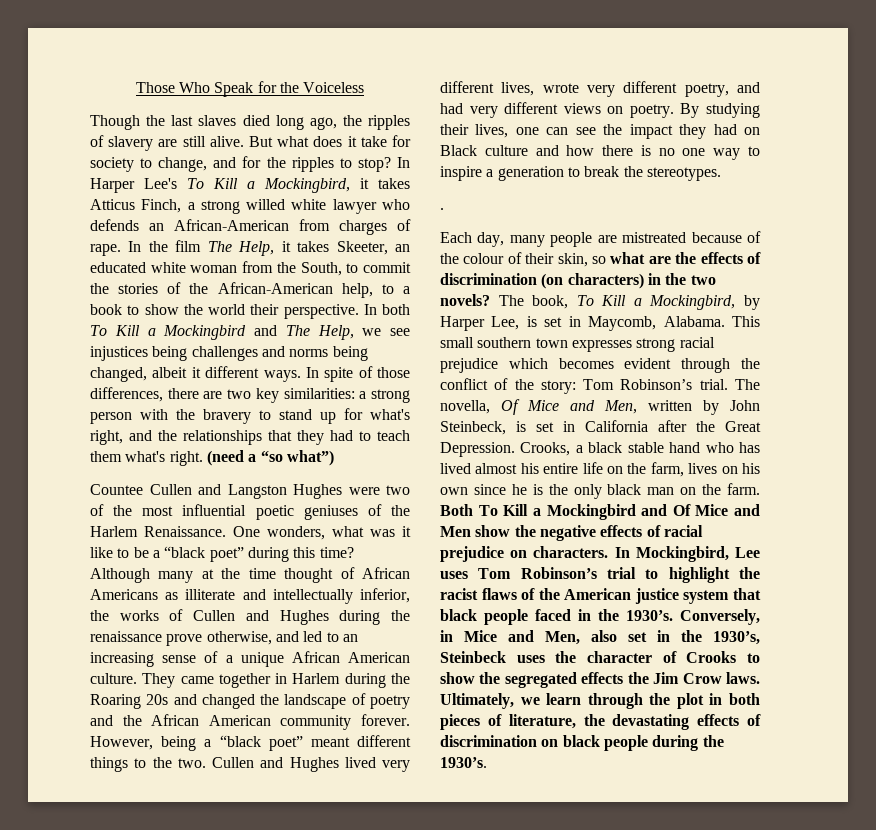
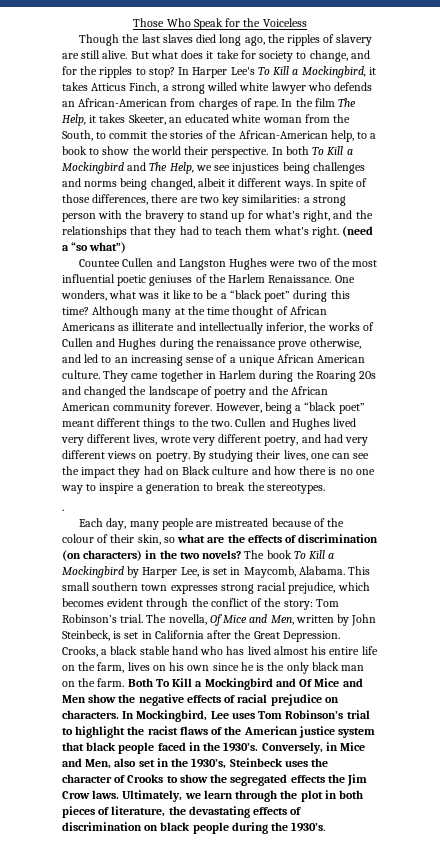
- The book, To Kill a Mockingbird, by Harper Lee, is set in Maycomb, Alabama.
+ The book To Kill a Mockingbird by Harper Lee, is set in Maycomb, Alabama.
- This small southern town expresses strong racial prejudice which becomes evident through the conflict of the story: Tom Robinson’s trial.
+ This small southern town expresses strong racial prejudice, which becomes evident through the conflict of the story: Tom Robinson’s trial.

